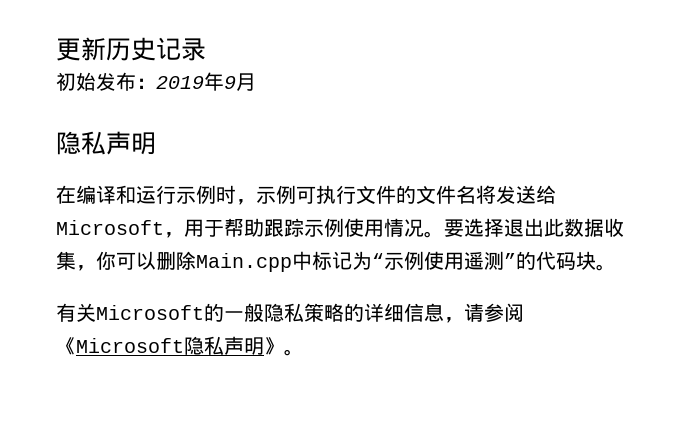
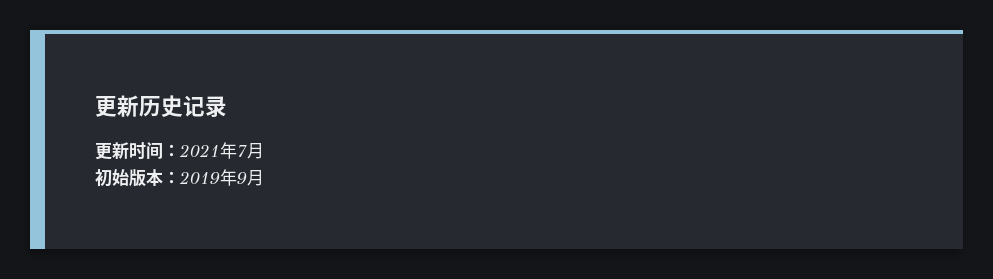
+ 更新时间：2021年7月
- 初始发布：2019年9月
- 隐私声明
- 在编译和运行示例时，示例可执行文件的文件名将发送给Microsoft，用于帮助跟踪示例使用情况。要选择退出此数据收集，你可以删除Main.cpp中标记为“示例使用遥测”的代码块。
- 有关Microsoft的一般隐私策略的详细信息，请参阅《Microsoft隐私声明》。
+ 初始版本：2019年9月

